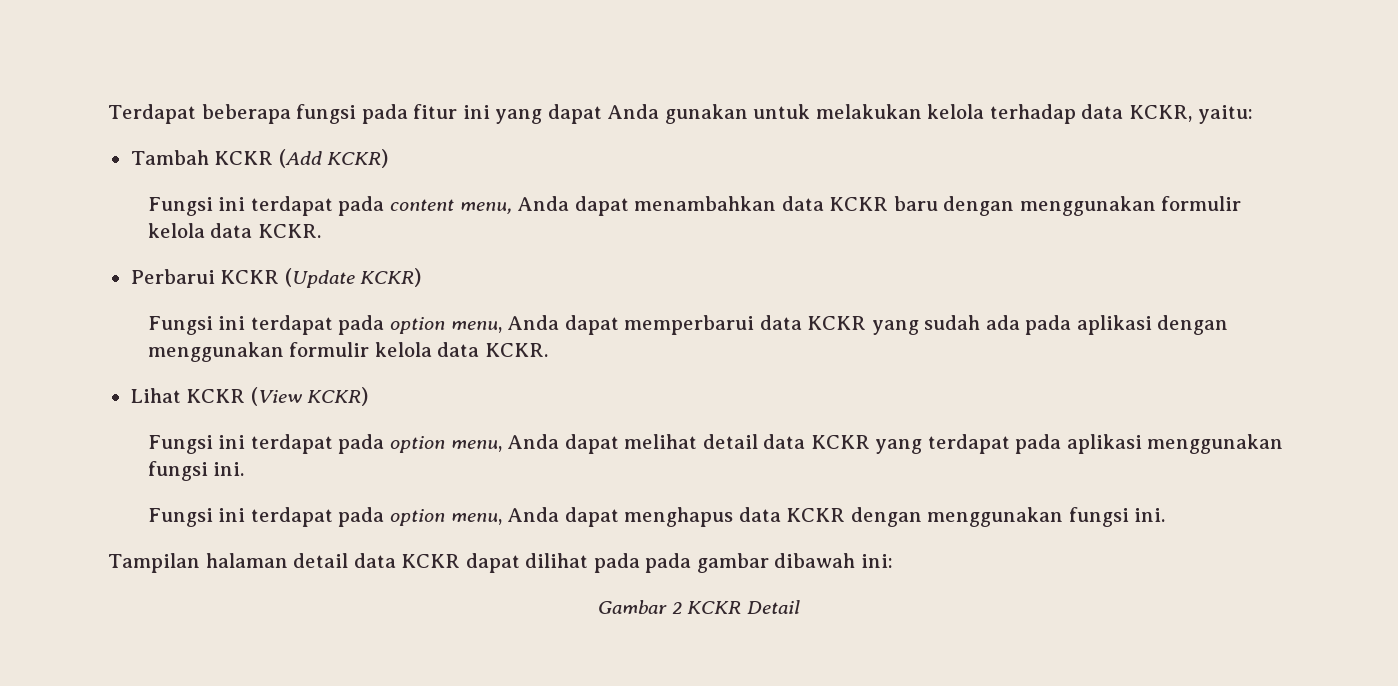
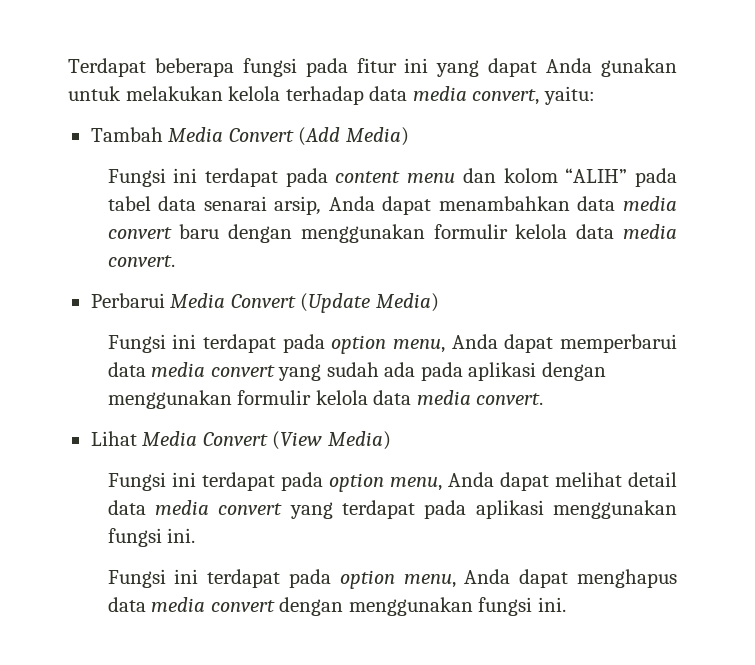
- Terdapat beberapa fungsi pada fitur ini yang dapat Anda gunakan untuk melakukan kelola terhadap data KCKR, yaitu:
+ Terdapat beberapa fungsi pada fitur ini yang dapat Anda gunakan untuk melakukan kelola terhadap data media convert, yaitu:
- Tambah KCKR (Add KCKR)
+ Tambah Media Convert (Add Media)
- Fungsi ini terdapat pada content menu, Anda dapat menambahkan data KCKR baru dengan menggunakan formulir kelola data KCKR.
+ Fungsi ini terdapat pada content menu dan kolom “ALIH” pada tabel data senarai arsip, Anda dapat menambahkan data media convert baru dengan menggunakan formulir kelola data media convert.
- Perbarui KCKR (Update KCKR)
+ Perbarui Media Convert (Update Media)
- Fungsi ini terdapat pada option menu, Anda dapat memperbarui data KCKR yang sudah ada pada aplikasi dengan menggunakan formulir kelola data KCKR.
+ Fungsi ini terdapat pada option menu, Anda dapat memperbarui data media convert yang sudah ada pada aplikasi dengan menggunakan formulir kelola data media convert.
- Lihat KCKR (View KCKR)
+ Lihat Media Convert (View Media)
- Fungsi ini terdapat pada option menu, Anda dapat melihat detail data KCKR yang terdapat pada aplikasi menggunakan fungsi ini.
+ Fungsi ini terdapat pada option menu, Anda dapat melihat detail data media convert yang terdapat pada aplikasi menggunakan fungsi ini.
- Fungsi ini terdapat pada option menu, Anda dapat menghapus data KCKR dengan menggunakan fungsi ini.
+ Fungsi ini terdapat pada option menu, Anda dapat menghapus data media convert dengan menggunakan fungsi ini.
- Tampilan halaman detail data KCKR dapat dilihat pada pada gambar dibawah ini:
- Gambar 2 KCKR Detail

